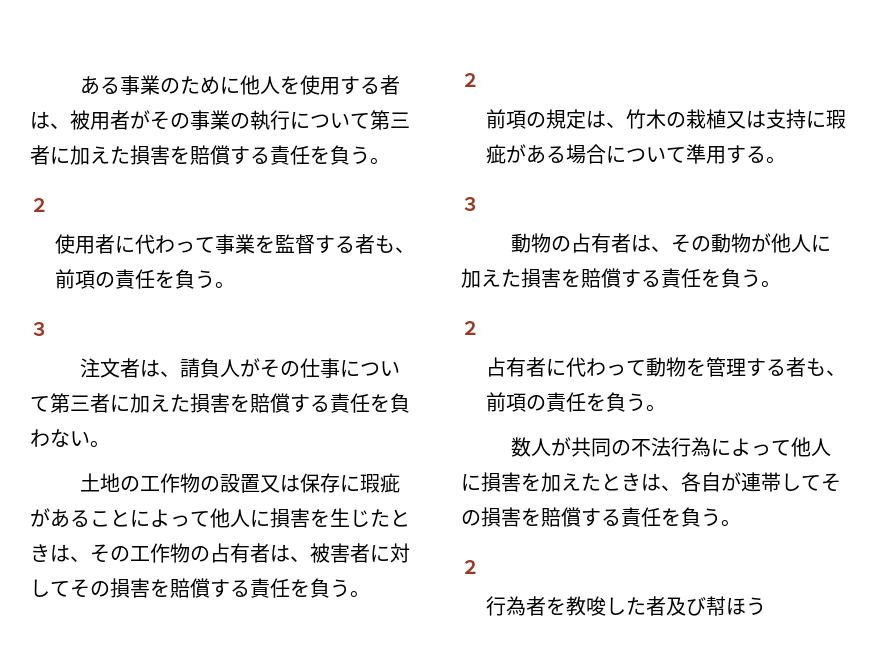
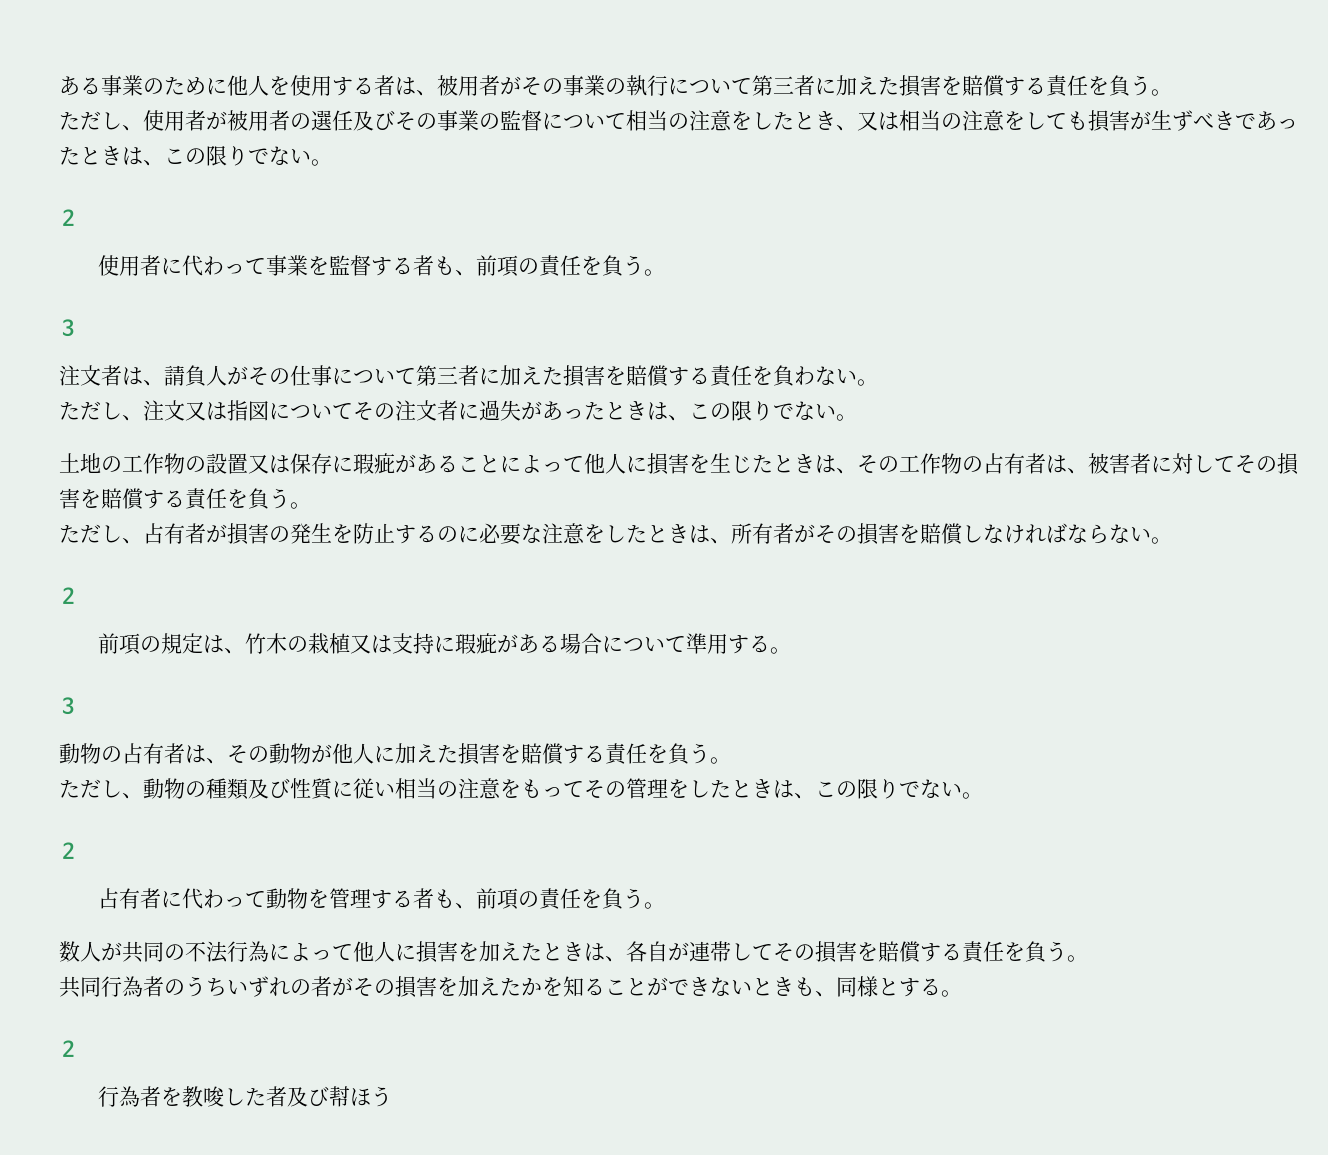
+ ただし、使用者が被用者の選任及びその事業の監督について相当の注意をしたとき、又は相当の注意をしても損害が生ずべきであったときは、この限りでない。
+ ただし、注文又は指図についてその注文者に過失があったときは、この限りでない。
+ ただし、占有者が損害の発生を防止するのに必要な注意をしたときは、所有者がその損害を賠償しなければならない。
+ ただし、動物の種類及び性質に従い相当の注意をもってその管理をしたときは、この限りでない。
+ 共同行為者のうちいずれの者がその損害を加えたかを知ることができないときも、同様とする。

